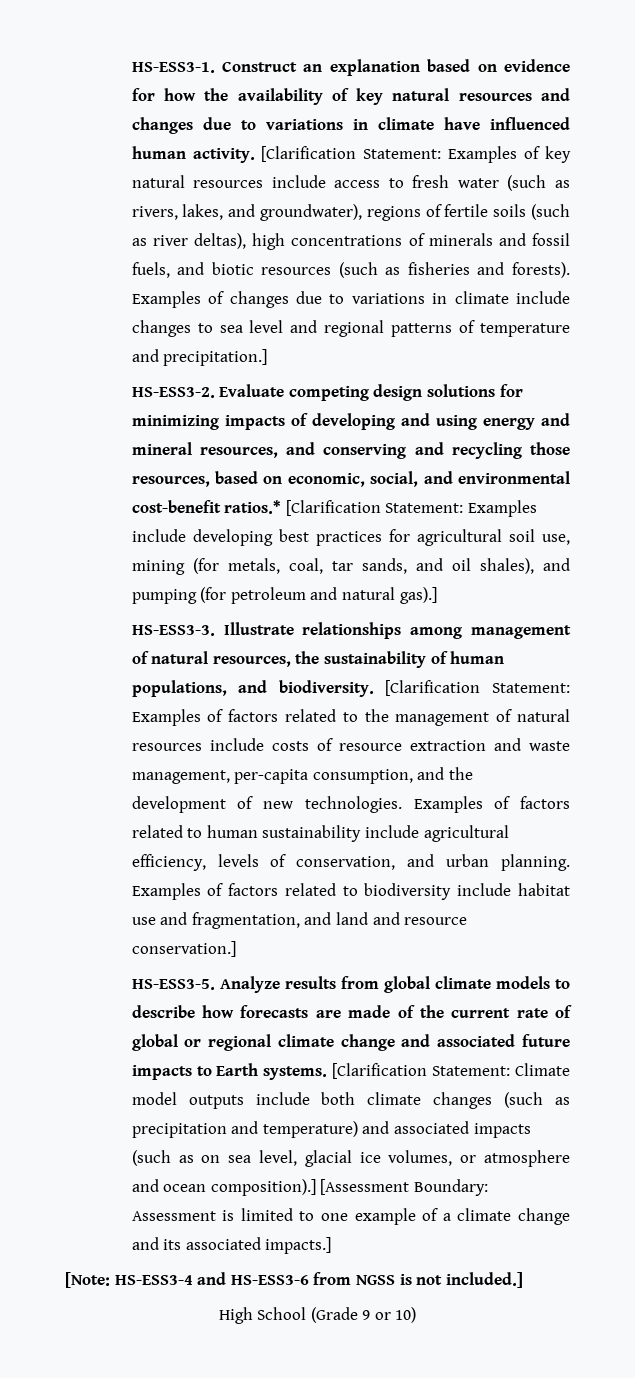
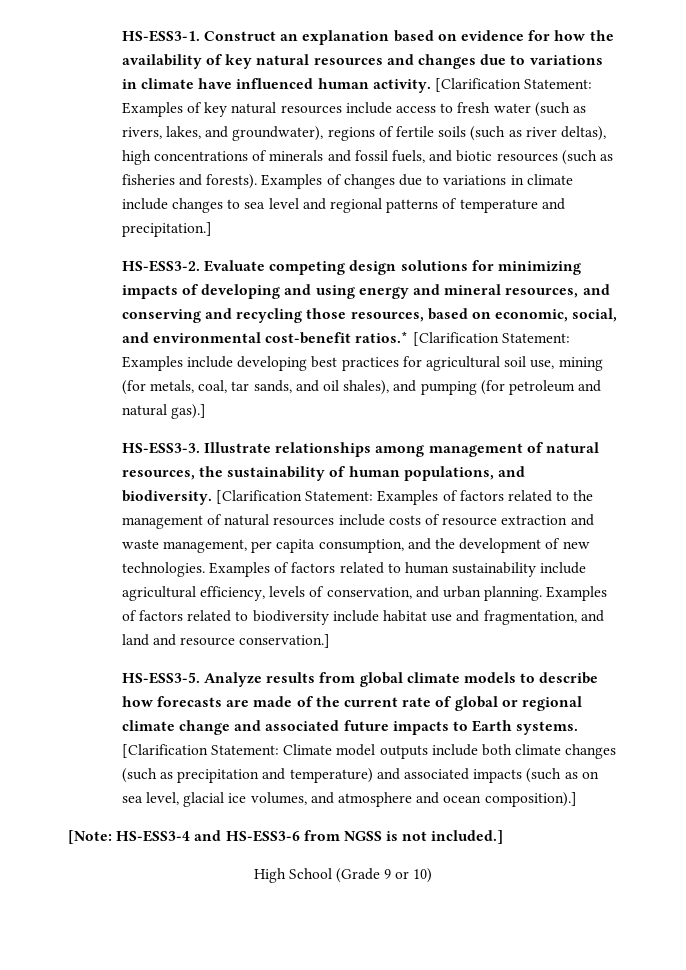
- [Clarification Statement: Examples of factors related to the management of natural resources include costs of resource extraction and waste management, per-capita consumption, and the development of new technologies.
+ [Clarification Statement: Examples of factors related to the management of natural resources include costs of resource extraction and waste management, per capita consumption, and the development of new technologies.
- [Clarification Statement: Climate model outputs include both climate changes (such as precipitation and temperature) and associated impacts (such as on sea level, glacial ice volumes, or atmosphere and ocean composition).] [Assessment Boundary: Assessment is limited to one example of a climate change and its associated impacts.]
+ [Clarification Statement: Climate model outputs include both climate changes (such as precipitation and temperature) and associated impacts (such as on sea level, glacial ice volumes, and atmosphere and ocean composition).]

